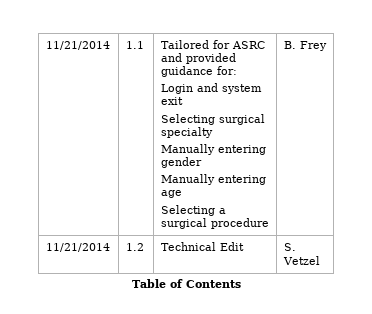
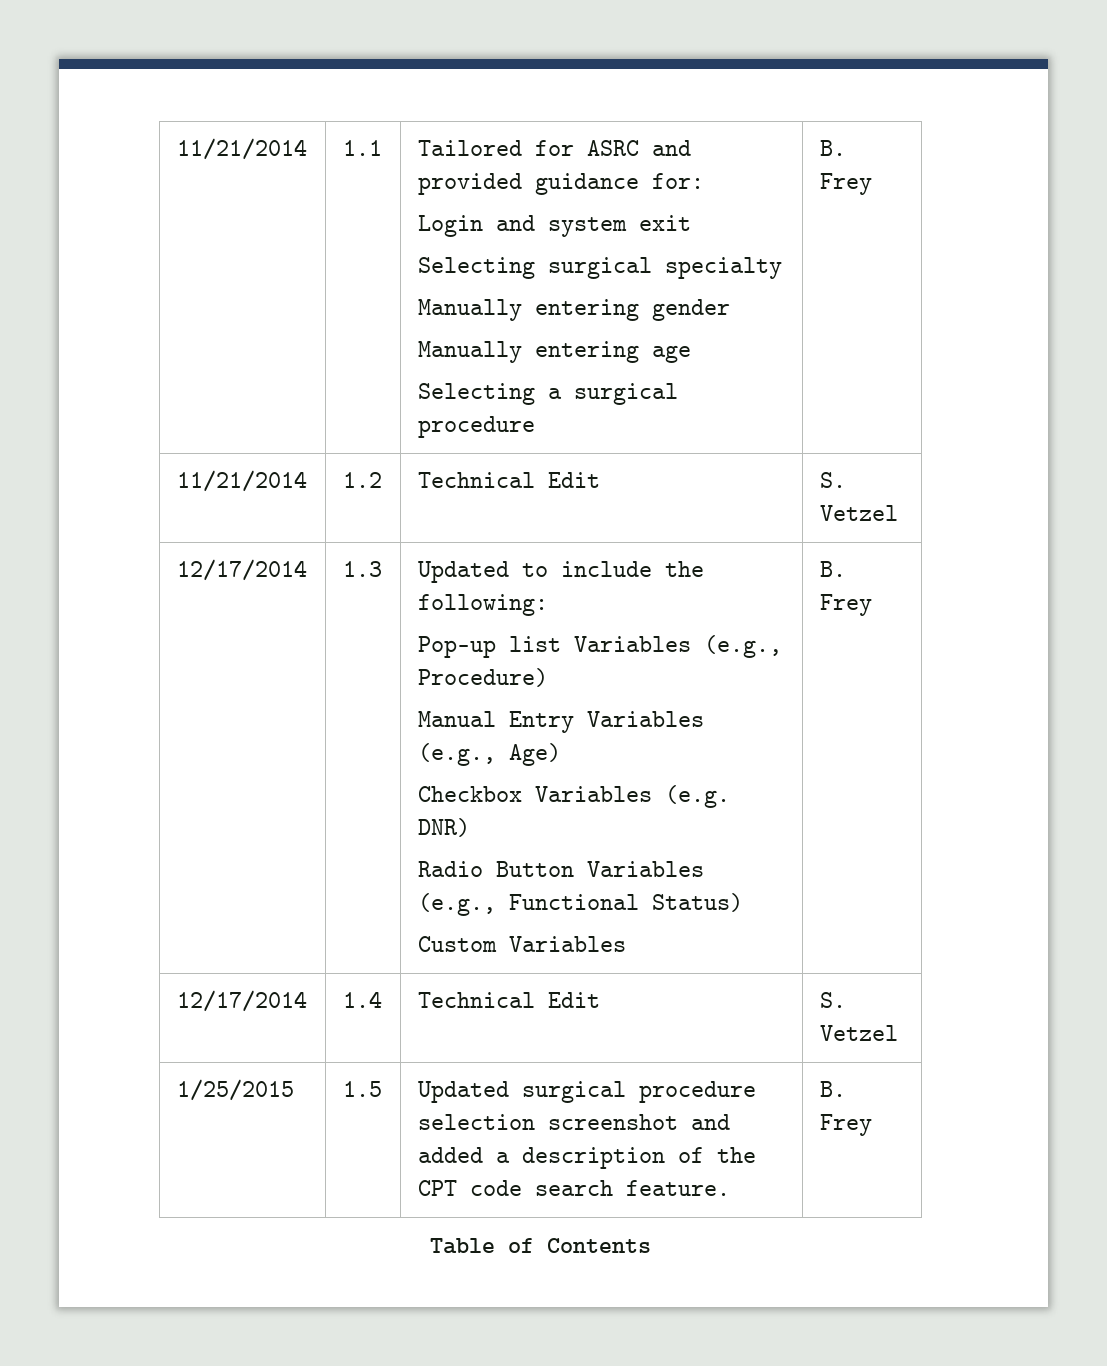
+ 12/17/2014 | 1.3 | Updated to include the following:
+ Pop-up list Variables (e.g., Procedure)
+ Manual Entry Variables (e.g., Age)
+ Checkbox Variables (e.g. DNR)
+ Radio Button Variables (e.g., Functional Status)
+ Custom Variables | B. Frey
+ 12/17/2014 | 1.4 | Technical Edit | S. Vetzel
+ 1/25/2015 | 1.5 | Updated surgical procedure selection screenshot and added a description of the CPT code search feature. | B. Frey

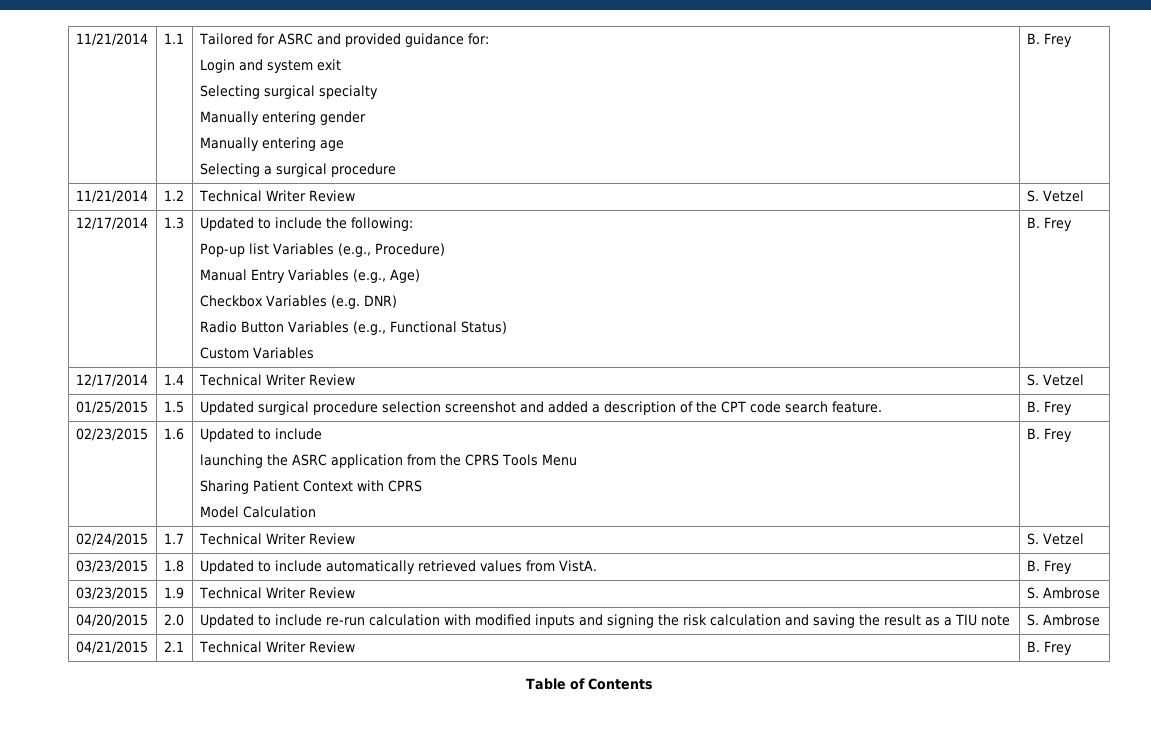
- 11/21/2014 | 1.2 | Technical Edit | S. Vetzel
+ 11/21/2014 | 1.2 | Technical Writer Review | S. Vetzel
- 12/17/2014 | 1.4 | Technical Edit | S. Vetzel
- 1/25/2015 | 1.5 | Updated surgical procedure selection screenshot and added a description of the CPT code search feature. | B. Frey
+ 12/17/2014 | 1.4 | Technical Writer Review | S. Vetzel
+ 01/25/2015 | 1.5 | Updated surgical procedure selection screenshot and added a description of the CPT code search feature. | B. Frey
+ 02/23/2015 | 1.6 | Updated to include
+ launching the ASRC application from the CPRS Tools Menu
+ Sharing Patient Context with CPRS
+ Model Calculation | B. Frey
+ 02/24/2015 | 1.7 | Technical Writer Review | S. Vetzel
+ 03/23/2015 | 1.8 | Updated to include automatically retrieved values from VistA. | B. Frey
+ 03/23/2015 | 1.9 | Technical Writer Review | S. Ambrose
+ 04/20/2015 | 2.0 | Updated to include re-run calculation with modified inputs and signing the risk calculation and saving the result as a TIU note | S. Ambrose
+ 04/21/2015 | 2.1 | Technical Writer Review | B. Frey

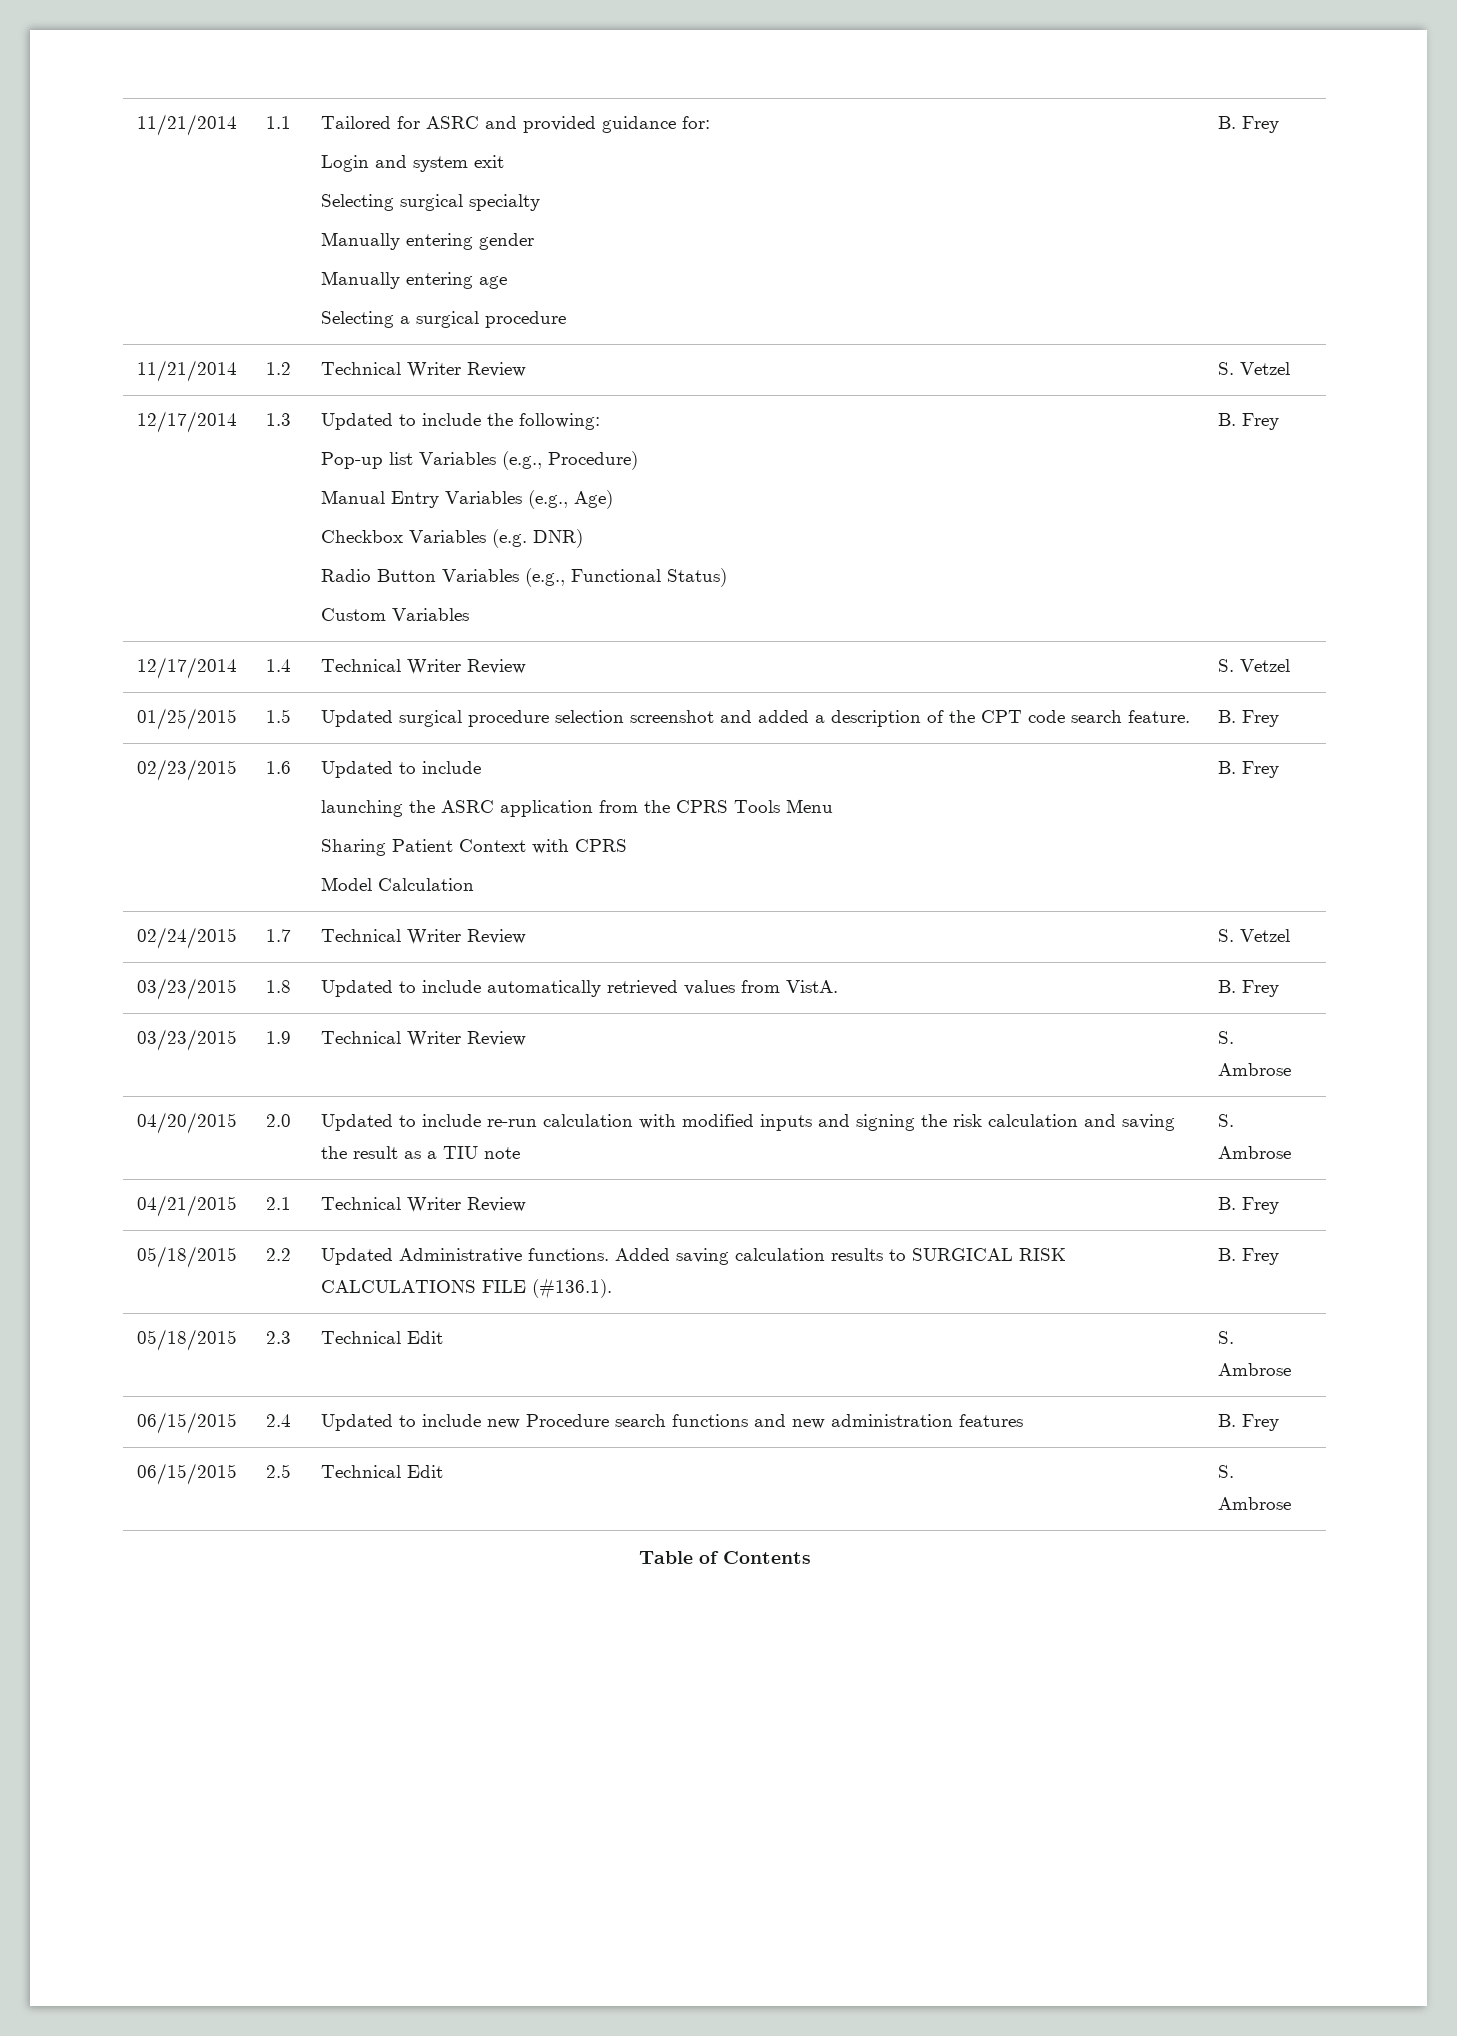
+ 05/18/2015 | 2.2 | Updated Administrative functions. Added saving calculation results to SURGICAL RISK CALCULATIONS FILE (#136.1). | B. Frey
+ 05/18/2015 | 2.3 | Technical Edit | S. Ambrose
+ 06/15/2015 | 2.4 | Updated to include new Procedure search functions and new administration features | B. Frey
+ 06/15/2015 | 2.5 | Technical Edit | S. Ambrose

